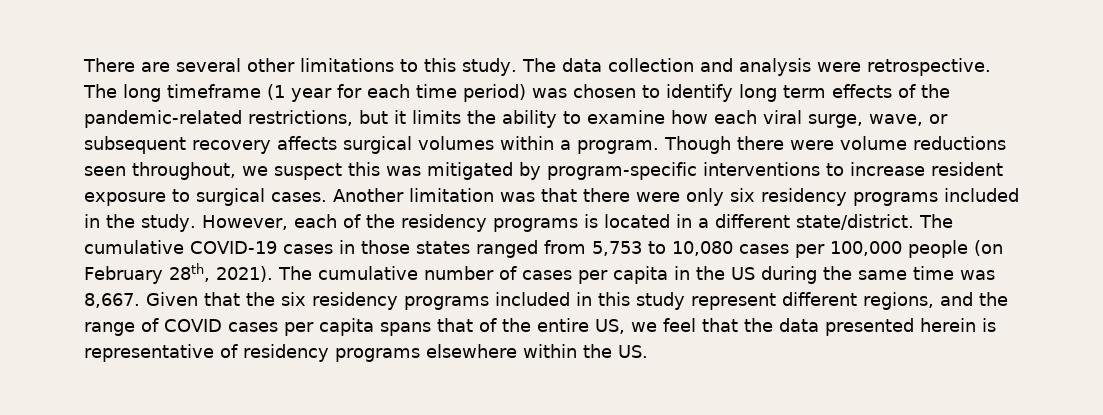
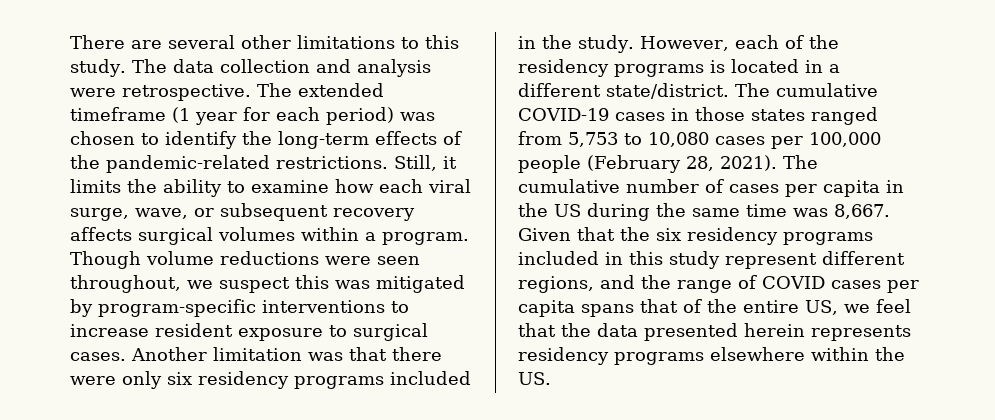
- The long timeframe (1 year for each time period) was chosen to identify long term effects of the pandemic-related restrictions, but it limits the ability to examine how each viral surge, wave, or subsequent recovery affects surgical volumes within a program.
+ The extended timeframe (1 year for each period) was chosen to identify the long-term effects of the pandemic-related restrictions. Still, it limits the ability to examine how each viral surge, wave, or subsequent recovery affects surgical volumes within a program.
- Though there were volume reductions seen throughout, we suspect this was mitigated by program-specific interventions to increase resident exposure to surgical cases.
+ Though volume reductions were seen throughout, we suspect this was mitigated by program-specific interventions to increase resident exposure to surgical cases.
- The cumulative COVID-19 cases in those states ranged from 5,753 to 10,080 cases per 100,000 people (on February 28th, 2021).
+ The cumulative COVID-19 cases in those states ranged from 5,753 to 10,080 cases per 100,000 people (February 28, 2021).
- Given that the six residency programs included in this study represent different regions, and the range of COVID cases per capita spans that of the entire US, we feel that the data presented herein is representative of residency programs elsewhere within the US.
+ Given that the six residency programs included in this study represent different regions, and the range of COVID cases per capita spans that of the entire US, we feel that the data presented herein represents residency programs elsewhere within the US.

